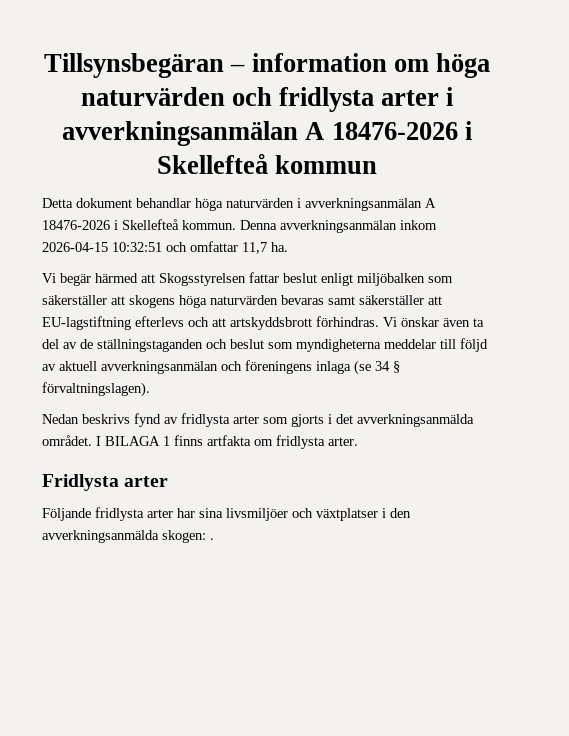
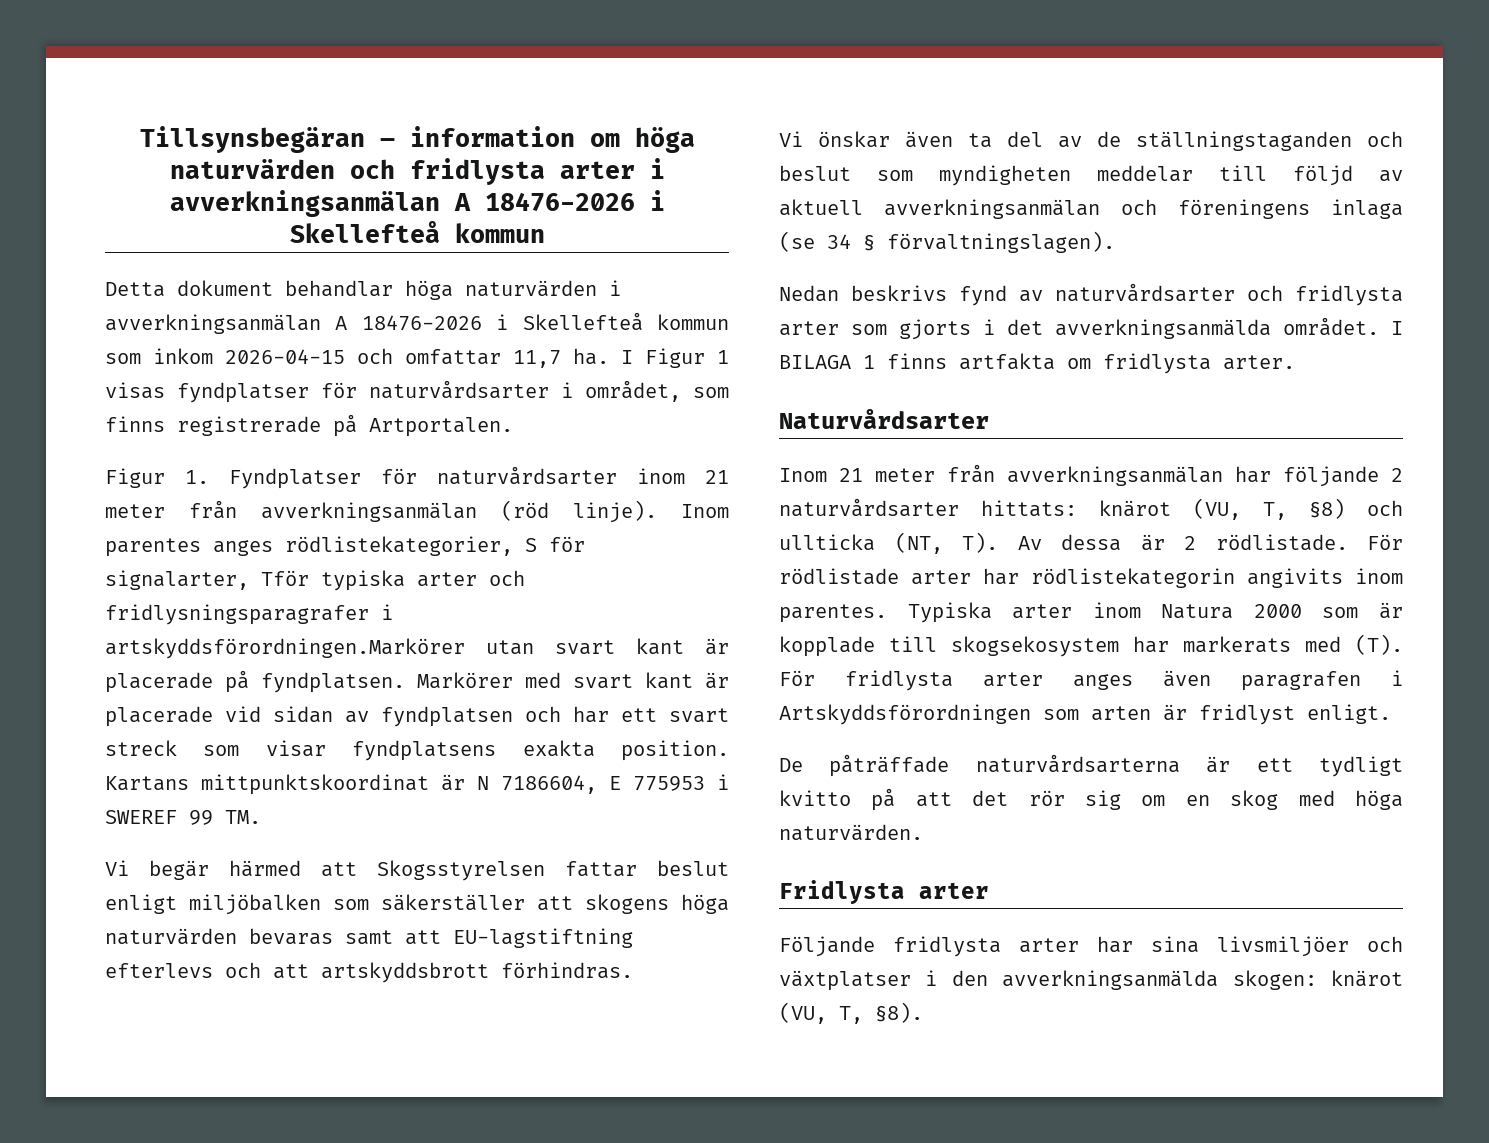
- Detta dokument behandlar höga naturvärden i avverkningsanmälan A 18476-2026 i Skellefteå kommun. Denna avverkningsanmälan inkom 2026-04-15 10:32:51 och omfattar 11,7 ha.
+ Detta dokument behandlar höga naturvärden i avverkningsanmälan A 18476-2026 i Skellefteå kommun som inkom 2026-04-15 och omfattar 11,7 ha. I Figur 1 visas fyndplatser för naturvårdsarter i området, som finns registrerade på Artportalen.
+ Figur 1. Fyndplatser för naturvårdsarter inom 21 meter från avverkningsanmälan (röd linje). Inom parentes anges rödlistekategorier, S för signalarter, Tför typiska arter och fridlysningsparagrafer i artskyddsförordningen.Markörer utan svart kant är placerade på fyndplatsen. Markörer med svart kant är placerade vid sidan av fyndplatsen och har ett svart streck som visar fyndplatsens exakta position. Kartans mittpunktskoordinat är N 7186604, E 775953 i SWEREF 99 TM.
- Vi begär härmed att Skogsstyrelsen fattar beslut enligt miljöbalken som säkerställer att skogens höga naturvärden bevaras samt säkerställer att EU-lagstiftning efterlevs och att artskyddsbrott förhindras. Vi önskar även ta del av de ställningstaganden och beslut som myndigheterna meddelar till följd av aktuell avverkningsanmälan och föreningens inlaga (se 34 § förvaltningslagen).
+ Vi begär härmed att Skogsstyrelsen fattar beslut enligt miljöbalken som säkerställer att skogens höga naturvärden bevaras samt att EU-lagstiftning efterlevs och att artskyddsbrott förhindras.
+ Vi önskar även ta del av de ställningstaganden och beslut som myndigheten meddelar till följd av aktuell avverkningsanmälan och föreningens inlaga (se 34 § förvaltningslagen).
- Nedan beskrivs fynd av fridlysta arter som gjorts i det avverkningsanmälda området.
+ Nedan beskrivs fynd av naturvårdsarter och fridlysta arter som gjorts i det avverkningsanmälda området.
+ Naturvårdsarter
+ Inom 21 meter från avverkningsanmälan har följande 2 naturvårdsarter hittats: knärot (VU, T, §8) och ullticka (NT, T). Av dessa är 2 rödlistade. För rödlistade arter har rödlistekategorin angivits inom parentes. Typiska arter inom Natura 2000 som är kopplade till skogsekosystem har markerats med (T). För fridlysta arter anges även paragrafen i Artskyddsförordningen som arten är fridlyst enligt.
+ De påträffade naturvårdsarterna är ett tydligt kvitto på att det rör sig om en skog med höga naturvärden.
- Följande fridlysta arter har sina livsmiljöer och växtplatser i den avverkningsanmälda skogen: .
+ Följande fridlysta arter har sina livsmiljöer och växtplatser i den avverkningsanmälda skogen: knärot (VU, T, §8).

